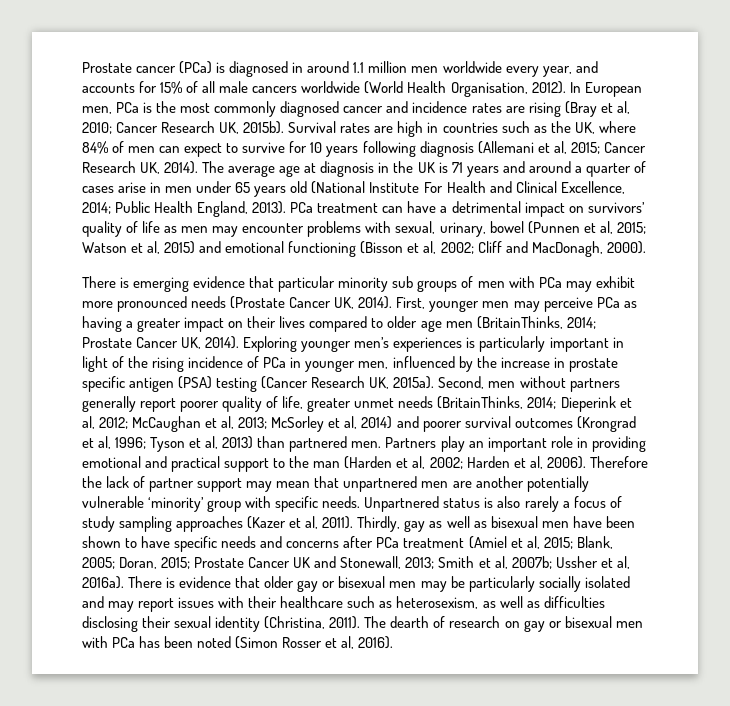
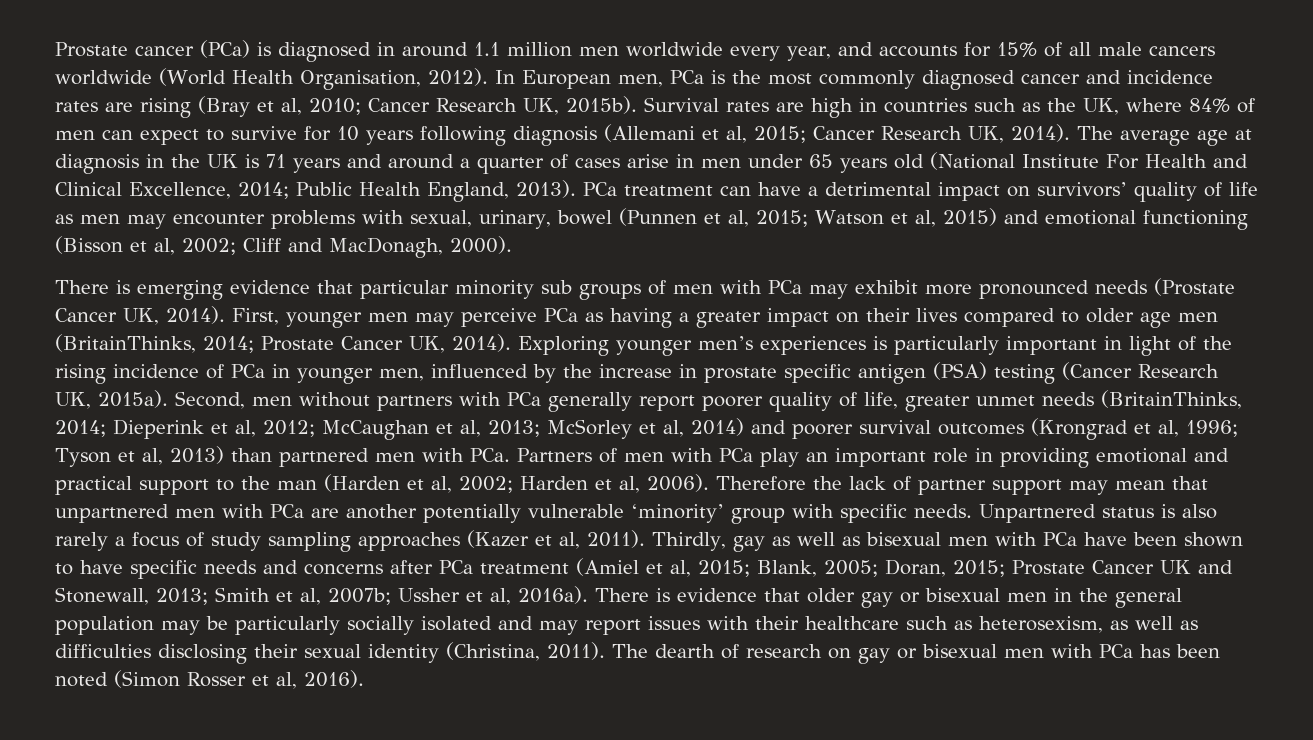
- Second, men without partners generally report poorer quality of life, greater unmet needs (BritainThinks, 2014;
+ Second, men without partners with PCa generally report poorer quality of life, greater unmet needs (BritainThinks, 2014;
- Tyson et al, 2013) than partnered men. Partners play an important role in providing emotional and practical support to the man (Harden et al, 2002;
+ Tyson et al, 2013) than partnered men with PCa. Partners of men with PCa play an important role in providing emotional and practical support to the man (Harden et al, 2002;
- Therefore the lack of partner support may mean that unpartnered men are another potentially vulnerable ‘minority’ group with specific needs.
+ Therefore the lack of partner support may mean that unpartnered men with PCa are another potentially vulnerable ‘minority’ group with specific needs.
- Thirdly, gay as well as bisexual men have been shown to have specific needs and concerns after PCa treatment (Amiel et al, 2015; Blank, 2005; Doran, 2015; Prostate Cancer UK and Stonewall, 2013; Smith et al, 2007b; Ussher et al, 2016a).
+ Thirdly, gay as well as bisexual men with PCa have been shown to have specific needs and concerns after PCa treatment (Amiel et al, 2015; Blank, 2005; Doran, 2015; Prostate Cancer UK and Stonewall, 2013; Smith et al, 2007b; Ussher et al, 2016a).
- There is evidence that older gay or bisexual men may be particularly socially isolated and may report issues with their healthcare such as heterosexism, as well as difficulties disclosing their sexual identity (Christina, 2011).
+ There is evidence that older gay or bisexual men in the general population may be particularly socially isolated and may report issues with their healthcare such as heterosexism, as well as difficulties disclosing their sexual identity (Christina, 2011).

